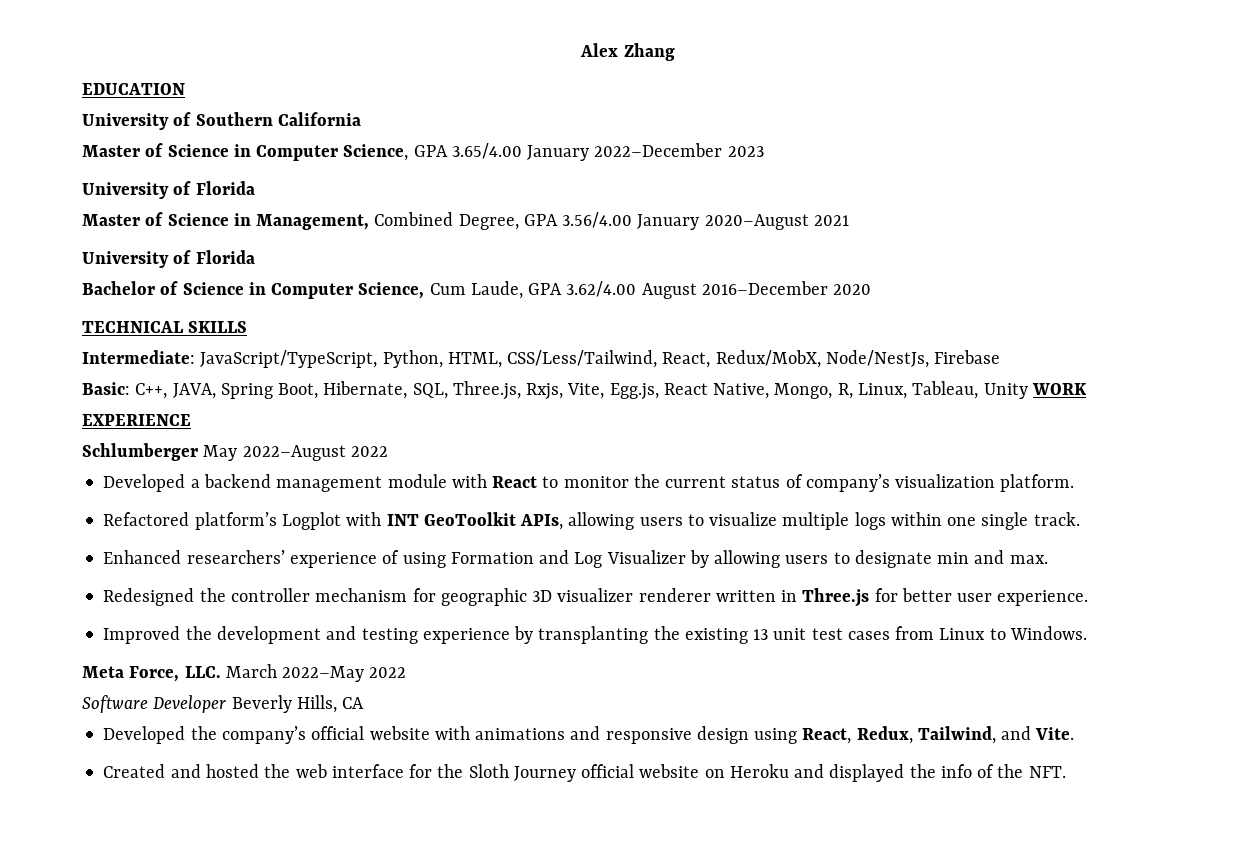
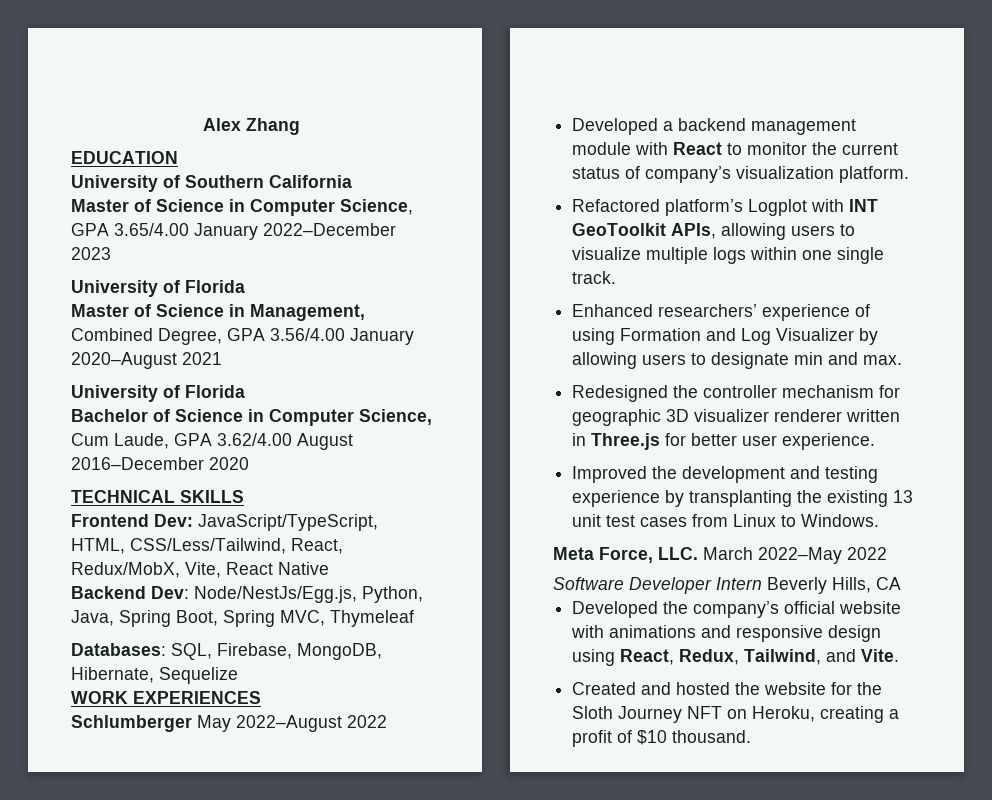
- Intermediate: JavaScript/TypeScript, Python, HTML, CSS/Less/Tailwind, React, Redux/MobX, Node/NestJs, Firebase
- Basic: C++, JAVA, Spring Boot, Hibernate, SQL, Three.js, Rxjs, Vite, Egg.js, React Native, Mongo, R, Linux, Tableau, Unity WORK EXPERIENCE
+ Frontend Dev: JavaScript/TypeScript, HTML, CSS/Less/Tailwind, React, Redux/MobX, Vite, React Native
+ Backend Dev: Node/NestJs/Egg.js, Python, Java, Spring Boot, Spring MVC, Thymeleaf
+ Databases: SQL, Firebase, MongoDB, Hibernate, Sequelize
+ WORK EXPERIENCES
- Software Developer Beverly Hills, CA
+ Software Developer Intern Beverly Hills, CA
- Created and hosted the web interface for the Sloth Journey official website on Heroku and displayed the info of the NFT.
+ Created and hosted the website for the Sloth Journey NFT on Heroku, creating a profit of $10 thousand.

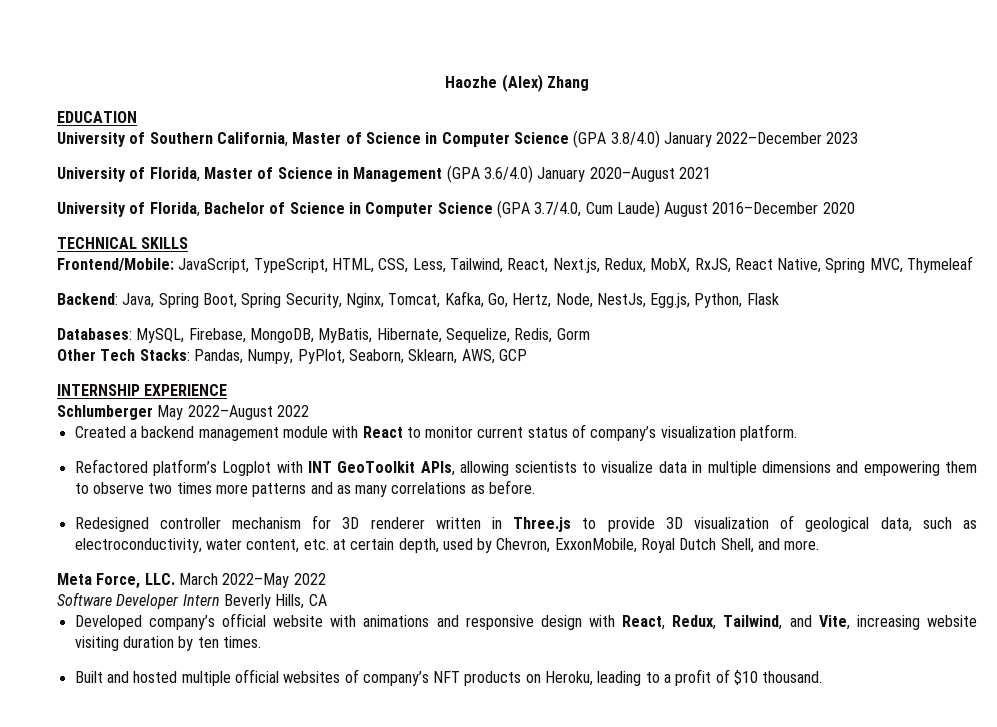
- Alex Zhang
+ Haozhe (Alex) Zhang
- University of Southern California
- Master of Science in Computer Science, GPA 3.65/4.00 January 2022–December 2023
- University of Florida
- Master of Science in Management, Combined Degree, GPA 3.56/4.00 January 2020–August 2021
- University of Florida
- Bachelor of Science in Computer Science, Cum Laude, GPA 3.62/4.00 August 2016–December 2020
+ University of Southern California, Master of Science in Computer Science (GPA 3.8/4.0) January 2022–December 2023
+ University of Florida, Master of Science in Management (GPA 3.6/4.0) January 2020–August 2021
+ University of Florida, Bachelor of Science in Computer Science (GPA 3.7/4.0, Cum Laude) August 2016–December 2020
- Frontend Dev: JavaScript/TypeScript, HTML, CSS/Less/Tailwind, React, Redux/MobX, Vite, React Native
- Backend Dev: Node/NestJs/Egg.js, Python, Java, Spring Boot, Spring MVC, Thymeleaf
+ Frontend/Mobile: JavaScript, TypeScript, HTML, CSS, Less, Tailwind, React, Next.js, Redux, MobX, RxJS, React Native, Spring MVC, Thymeleaf
+ Backend: Java, Spring Boot, Spring Security, Nginx, Tomcat, Kafka, Go, Hertz, Node, NestJs, Egg.js, Python, Flask
- Databases: SQL, Firebase, MongoDB, Hibernate, Sequelize
- WORK EXPERIENCES
+ Databases: MySQL, Firebase, MongoDB, MyBatis, Hibernate, Sequelize, Redis, Gorm
+ Other Tech Stacks: Pandas, Numpy, PyPlot, Seaborn, Sklearn, AWS, GCP
+ INTERNSHIP EXPERIENCE
- Developed a backend management module with React to monitor the current status of company’s visualization platform.
+ Created a backend management module with React to monitor current status of company’s visualization platform.
- Refactored platform’s Logplot with INT GeoToolkit APIs, allowing users to visualize multiple logs within one single track.
- Enhanced researchers’ experience of using Formation and Log Visualizer by allowing users to designate min and max.
+ Refactored platform’s Logplot with INT GeoToolkit APIs, allowing scientists to visualize data in multiple dimensions and empowering them to observe two times more patterns and as many correlations as before.
- Redesigned the controller mechanism for geographic 3D visualizer renderer written in Three.js for better user experience.
- Improved the development and testing experience by transplanting the existing 13 unit test cases from Linux to Windows.
+ Redesigned controller mechanism for 3D renderer written in Three.js to provide 3D visualization of geological data, such as electroconductivity, water content, etc. at certain depth, used by Chevron, ExxonMobile, Royal Dutch Shell, and more.
- Developed the company’s official website with animations and responsive design using React, Redux, Tailwind, and Vite.
- Created and hosted the website for the Sloth Journey NFT on Heroku, creating a profit of $10 thousand.
+ Developed company’s official website with animations and responsive design with React, Redux, Tailwind, and Vite, increasing website visiting duration by ten times.
+ Built and hosted multiple official websites of company’s NFT products on Heroku, leading to a profit of $10 thousand.

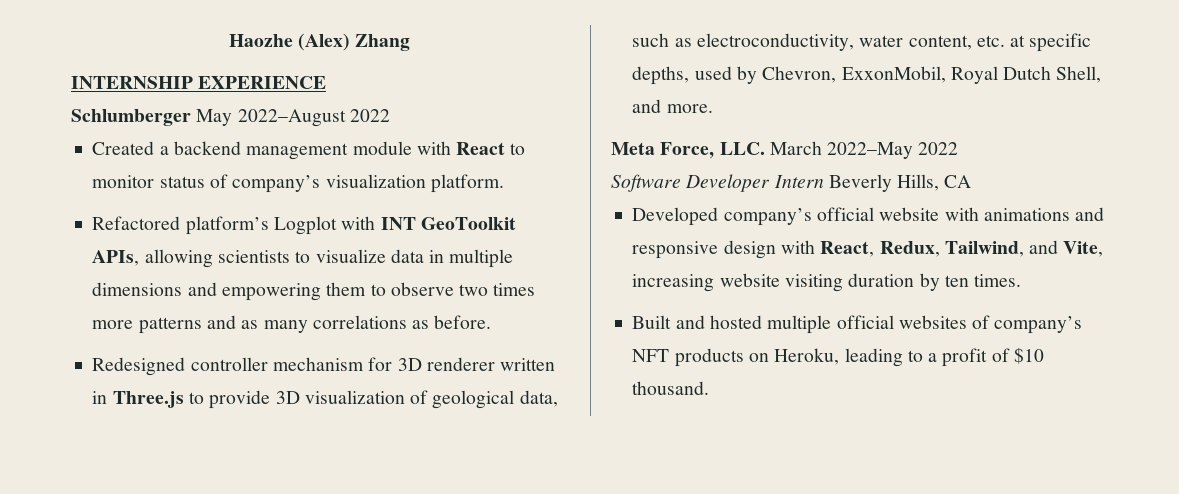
- EDUCATION
- University of Southern California, Master of Science in Computer Science (GPA 3.8/4.0) January 2022–December 2023
- University of Florida, Master of Science in Management (GPA 3.6/4.0) January 2020–August 2021
- University of Florida, Bachelor of Science in Computer Science (GPA 3.7/4.0, Cum Laude) August 2016–December 2020
- TECHNICAL SKILLS
- Frontend/Mobile: JavaScript, TypeScript, HTML, CSS, Less, Tailwind, React, Next.js, Redux, MobX, RxJS, React Native, Spring MVC, Thymeleaf
- Backend: Java, Spring Boot, Spring Security, Nginx, Tomcat, Kafka, Go, Hertz, Node, NestJs, Egg.js, Python, Flask
- Databases: MySQL, Firebase, MongoDB, MyBatis, Hibernate, Sequelize, Redis, Gorm
- Other Tech Stacks: Pandas, Numpy, PyPlot, Seaborn, Sklearn, AWS, GCP
- Created a backend management module with React to monitor current status of company’s visualization platform.
+ Created a backend management module with React to monitor status of company’s visualization platform.
- Redesigned controller mechanism for 3D renderer written in Three.js to provide 3D visualization of geological data, such as electroconductivity, water content, etc. at certain depth, used by Chevron, ExxonMobile, Royal Dutch Shell, and more.
+ Redesigned controller mechanism for 3D renderer written in Three.js to provide 3D visualization of geological data, such as electroconductivity, water content, etc. at specific depths, used by Chevron, ExxonMobil, Royal Dutch Shell, and more.

